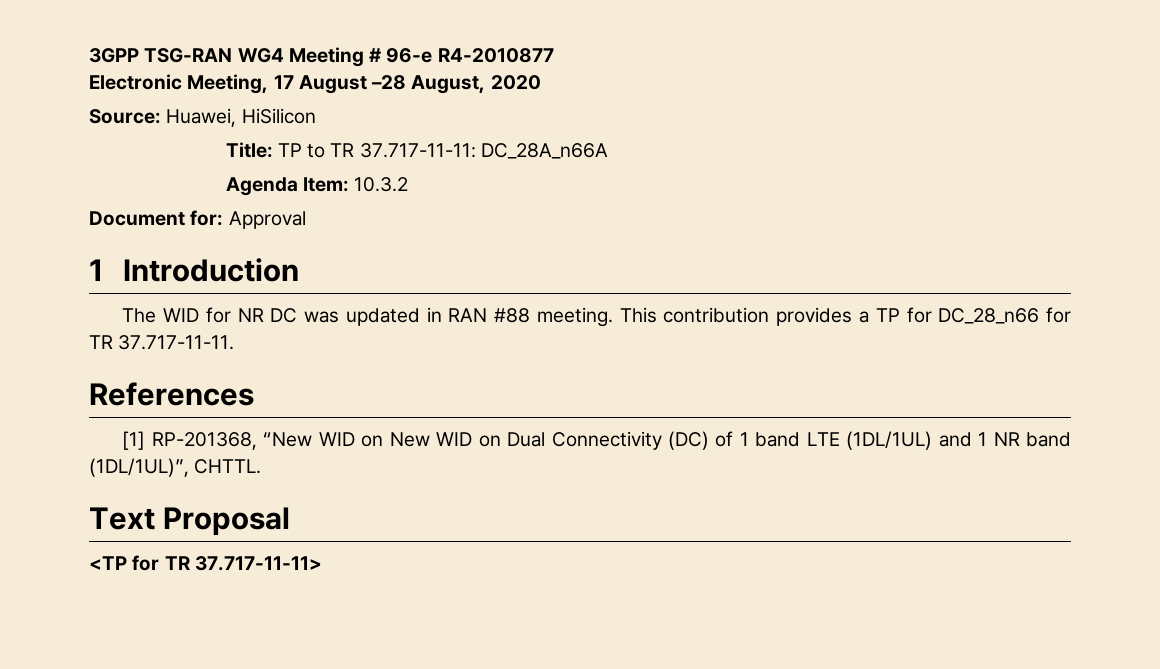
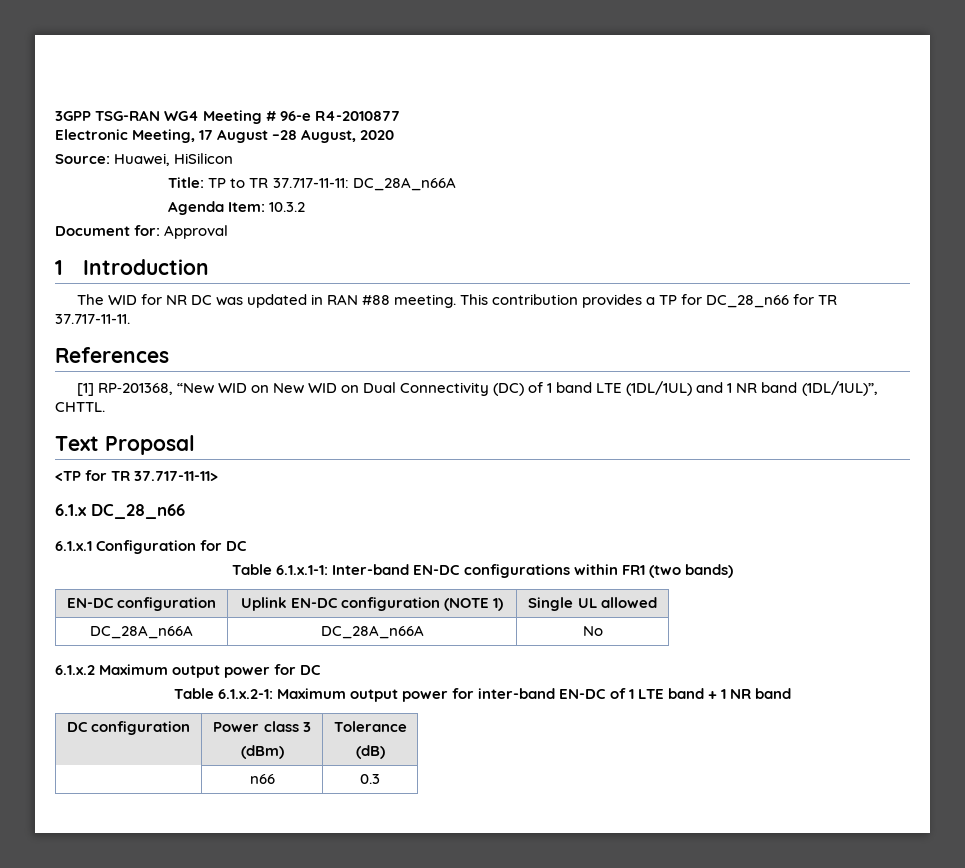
+ 6.1.x DC_28_n66
+ 6.1.x.1 Configuration for DC
+ Table 6.1.x.1-1: Inter-band EN-DC configurations within FR1 (two bands)
+ EN-DC configuration | Uplink EN-DC configuration (NOTE 1) | Single UL allowed
+ DC_28A_n66A | DC_28A_n66A | No
+ 6.1.x.2 Maximum output power for DC
+ Table 6.1.x.2-1: Maximum output power for inter-band EN-DC of 1 LTE band + 1 NR band
+ DC configuration | Power class 3
+ (dBm) | Tolerance
+ (dB)
+ | n66 | 0.3

